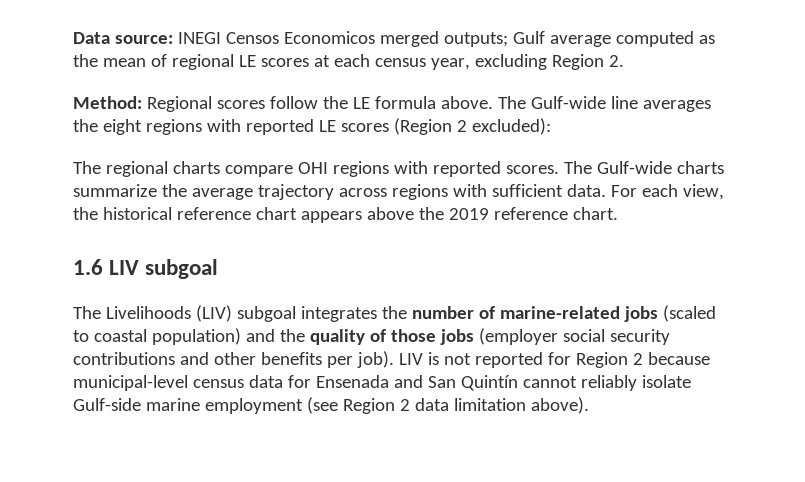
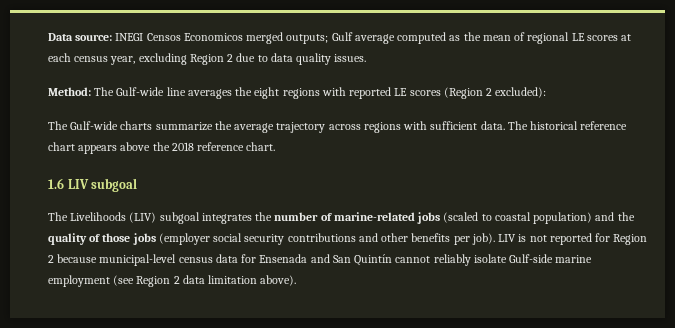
- Data source: INEGI Censos Economicos merged outputs; Gulf average computed as the mean of regional LE scores at each census year, excluding Region 2.
- Method: Regional scores follow the LE formula above. The Gulf-wide line averages the eight regions with reported LE scores (Region 2 excluded):
+ Data source: INEGI Censos Economicos merged outputs; Gulf average computed as the mean of regional LE scores at each census year, excluding Region 2 due to data quality issues.
+ Method: The Gulf-wide line averages the eight regions with reported LE scores (Region 2 excluded):
- The regional charts compare OHI regions with reported scores. The Gulf-wide charts summarize the average trajectory across regions with sufficient data.
+ The Gulf-wide charts summarize the average trajectory across regions with sufficient data.
- For each view, the historical reference chart appears above the 2019 reference chart.
+ The historical reference chart appears above the 2018 reference chart.

